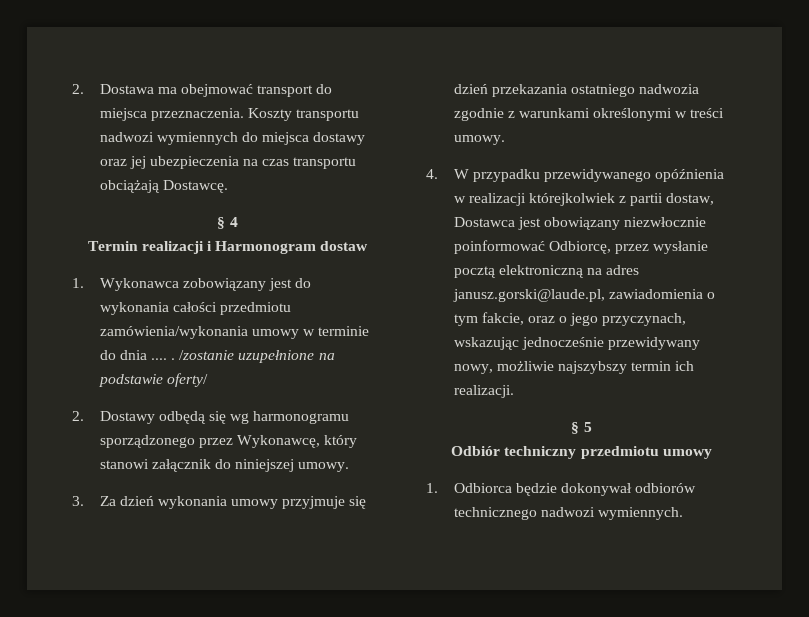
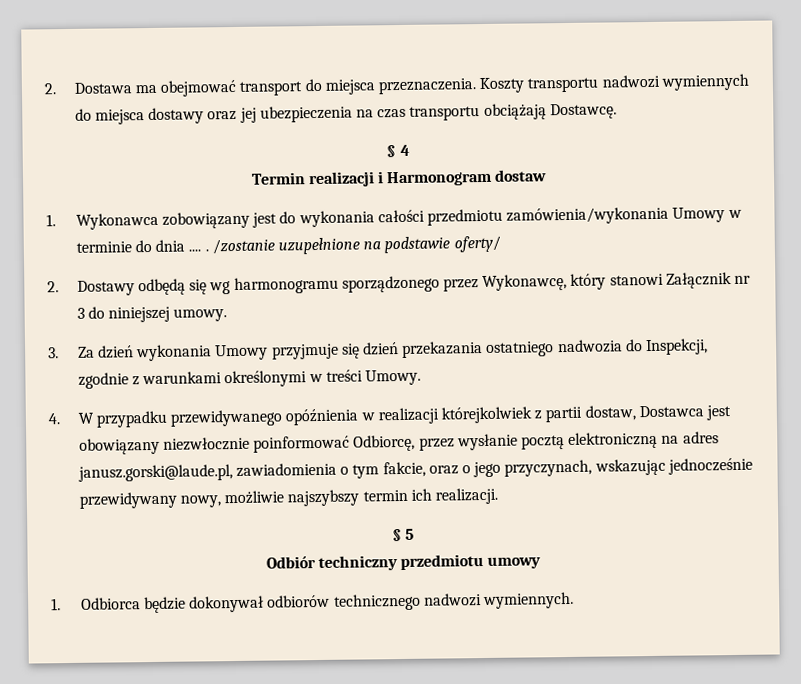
- 1. Wykonawca zobowiązany jest do wykonania całości przedmiotu zamówienia/wykonania umowy w terminie do dnia .... .
+ 1. Wykonawca zobowiązany jest do wykonania całości przedmiotu zamówienia/wykonania Umowy w terminie do dnia .... .
- 2. Dostawy odbędą się wg harmonogramu sporządzonego przez Wykonawcę, który stanowi załącznik do niniejszej umowy.
+ 2. Dostawy odbędą się wg harmonogramu sporządzonego przez Wykonawcę, który stanowi Załącznik nr 3 do niniejszej umowy.
- 3. Za dzień wykonania umowy przyjmuje się dzień przekazania ostatniego nadwozia zgodnie z warunkami określonymi w treści umowy.
+ 3. Za dzień wykonania Umowy przyjmuje się dzień przekazania ostatniego nadwozia do Inspekcji, zgodnie z warunkami określonymi w treści Umowy.

